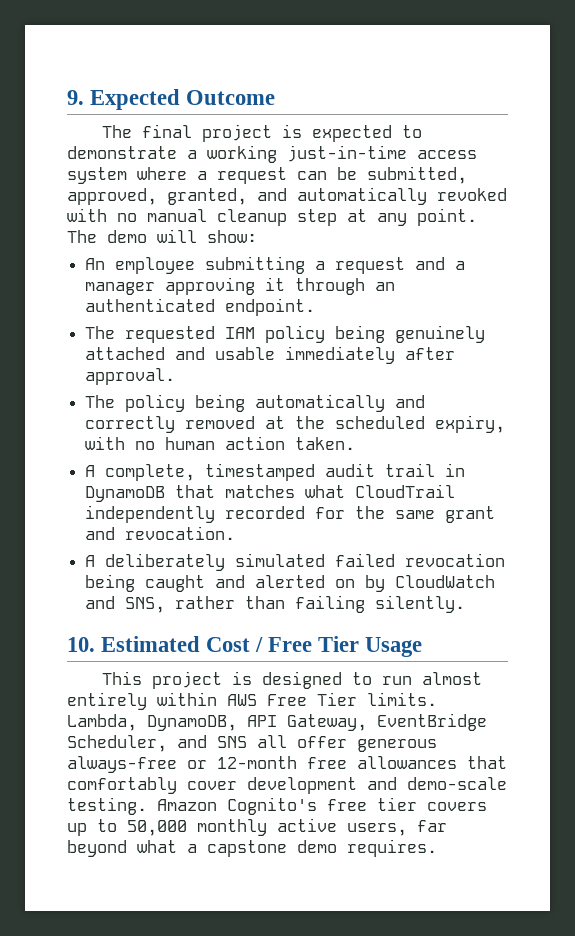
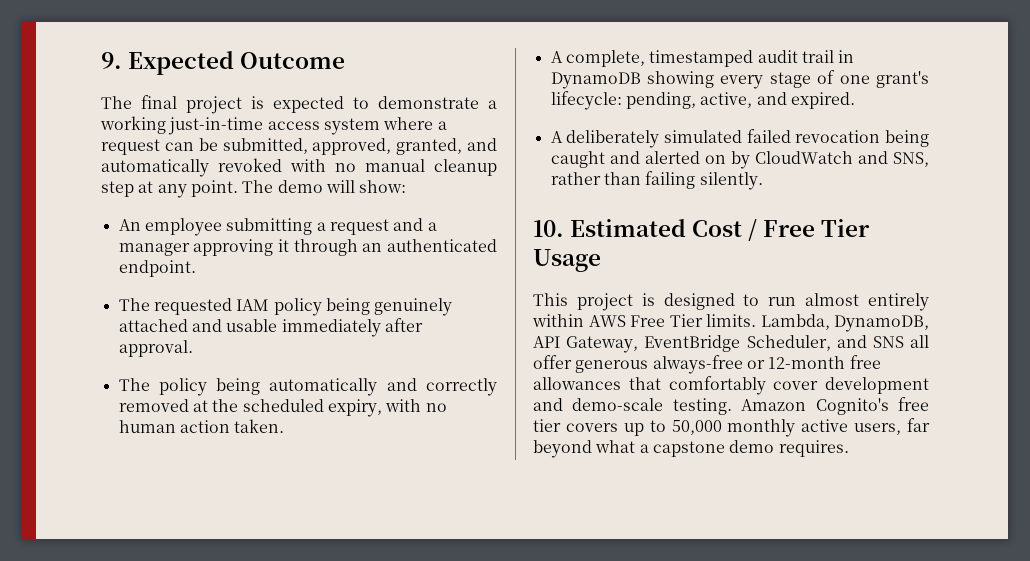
- A complete, timestamped audit trail in DynamoDB that matches what CloudTrail independently recorded for the same grant and revocation.
+ A complete, timestamped audit trail in DynamoDB showing every stage of one grant's lifecycle: pending, active, and expired.

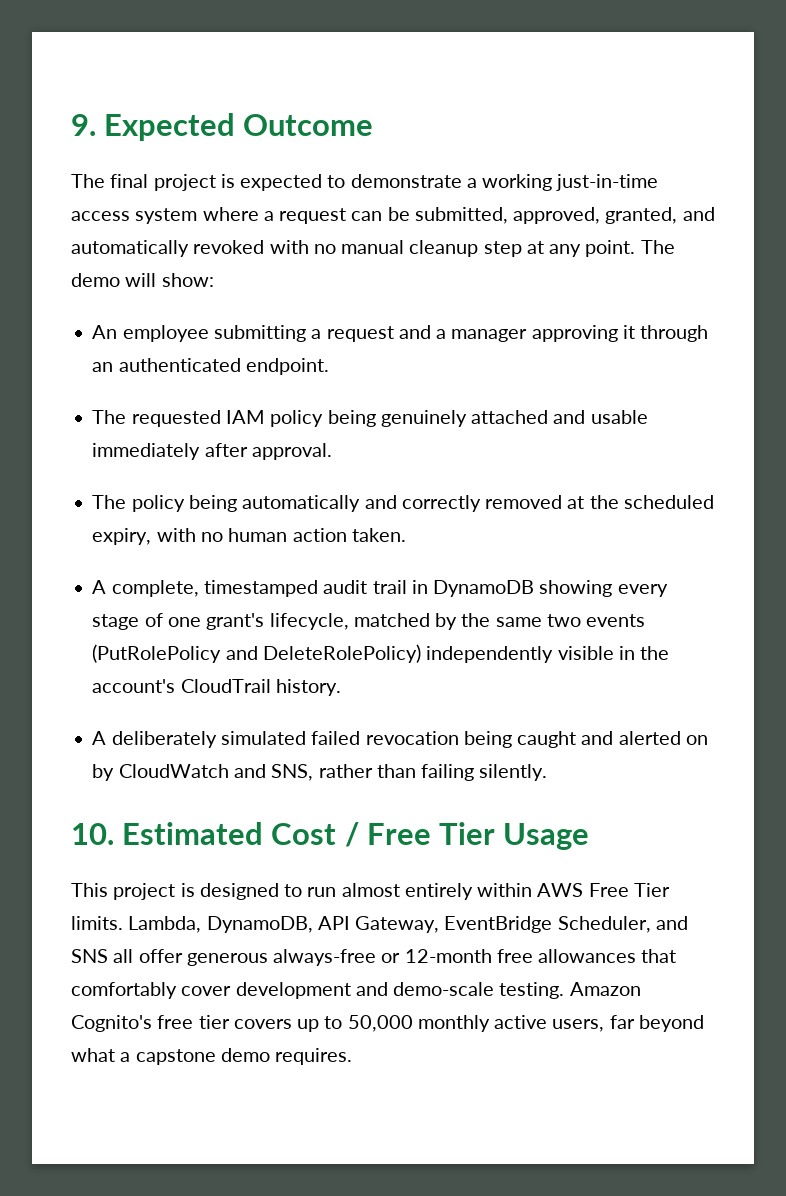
- A complete, timestamped audit trail in DynamoDB showing every stage of one grant's lifecycle: pending, active, and expired.
+ A complete, timestamped audit trail in DynamoDB showing every stage of one grant's lifecycle, matched by the same two events (PutRolePolicy and DeleteRolePolicy) independently visible in the account's CloudTrail history.

